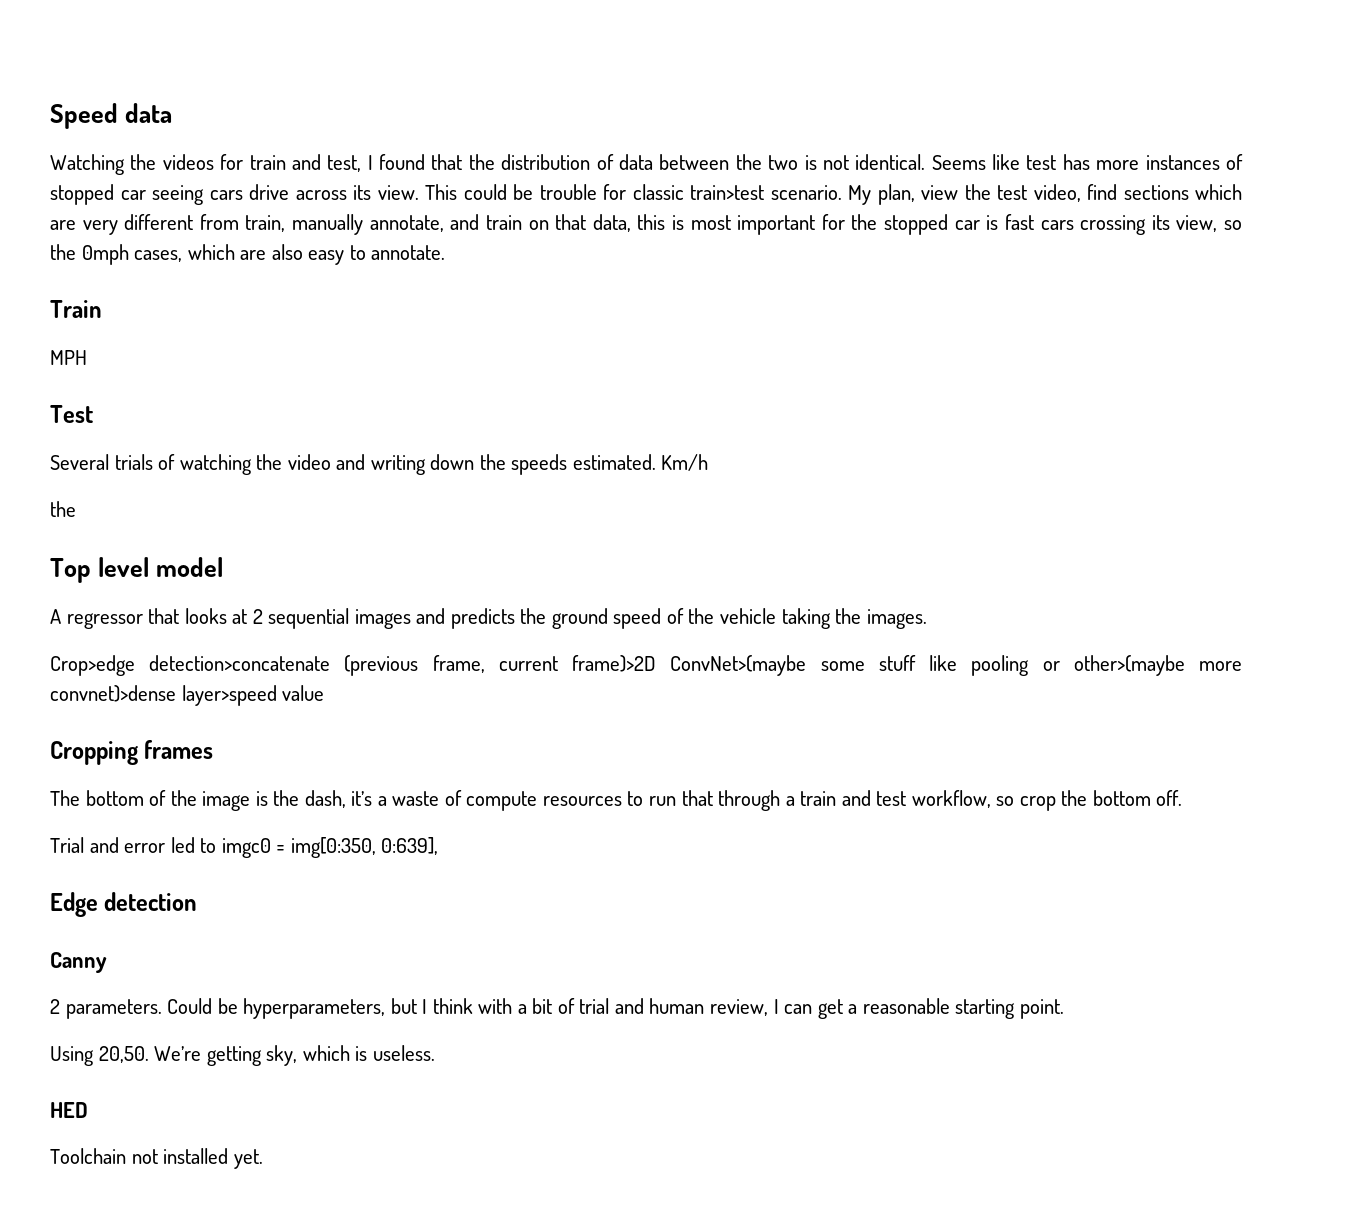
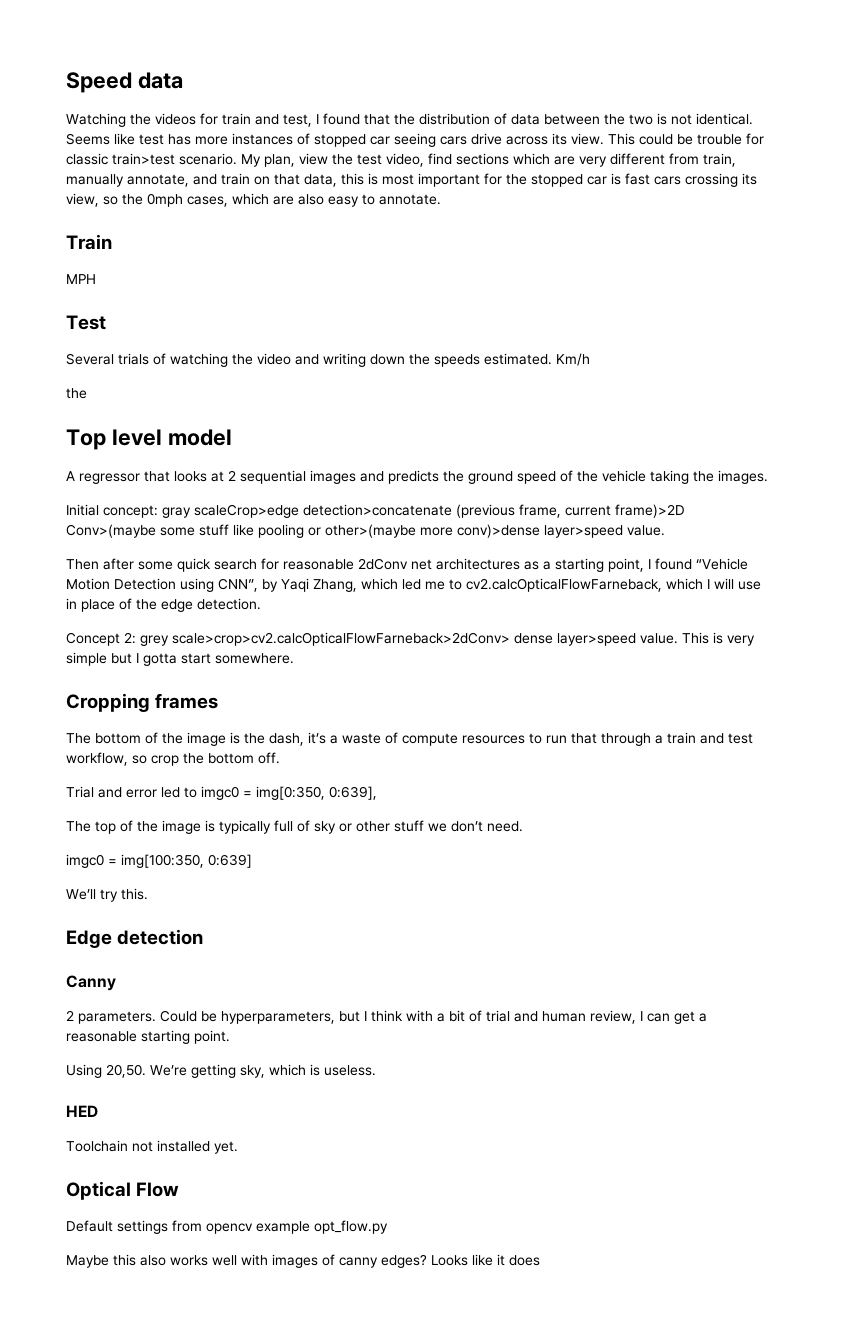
- Crop>edge detection>concatenate (previous frame, current frame)>2D ConvNet>(maybe some stuff like pooling or other>(maybe more convnet)>dense layer>speed value
+ Initial concept: gray scaleCrop>edge detection>concatenate (previous frame, current frame)>2D Conv>(maybe some stuff like pooling or other>(maybe more conv)>dense layer>speed value.
+ Then after some quick search for reasonable 2dConv net architectures as a starting point, I found “Vehicle Motion Detection using CNN”, by Yaqi Zhang, which led me to cv2.calcOpticalFlowFarneback, which I will use in place of the edge detection.
+ Concept 2: grey scale>crop>cv2.calcOpticalFlowFarneback>2dConv> dense layer>speed value. This is very simple but I gotta start somewhere.
+ The top of the image is typically full of sky or other stuff we don’t need.
+ imgc0 = img[100:350, 0:639]
+ We’ll try this.
+ Optical Flow
+ Default settings from opencv example opt_flow.py
+ Maybe this also works well with images of canny edges? Looks like it does

